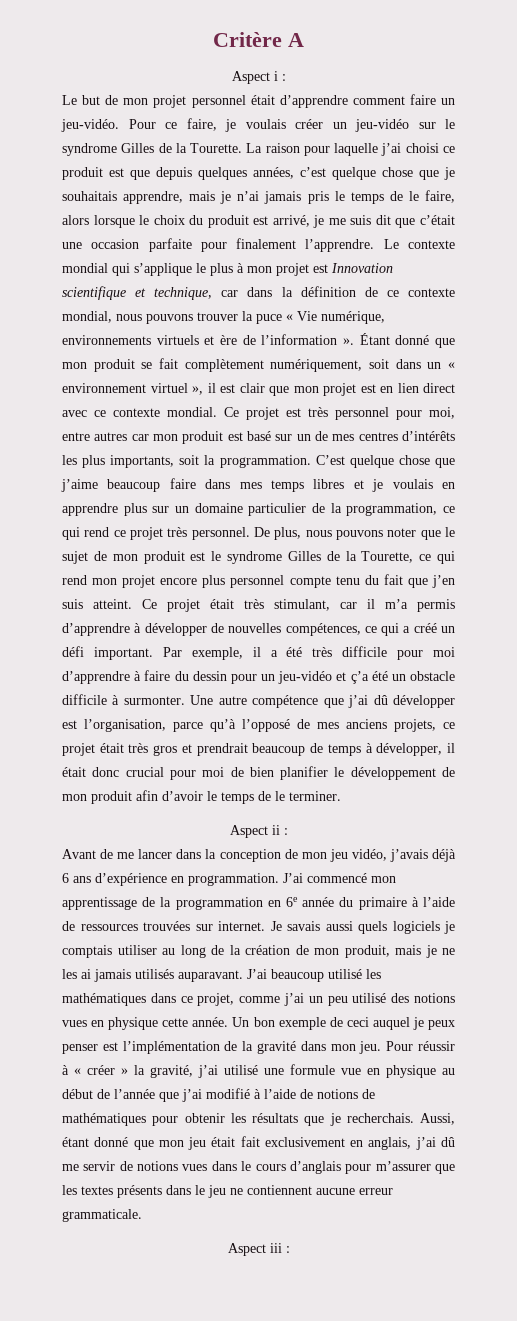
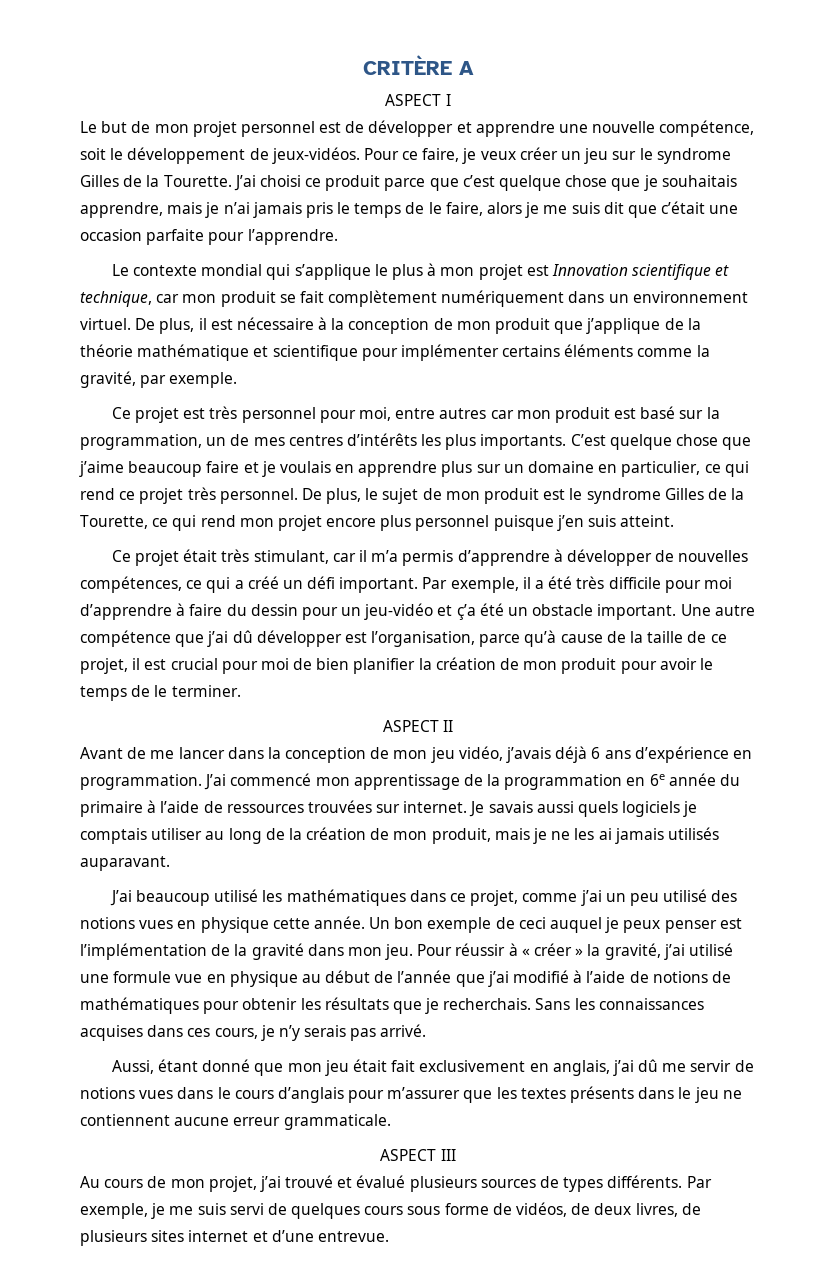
- Critère A
+ CRITÈRE A
- Aspect i :
+ ASPECT I
- Le but de mon projet personnel était d’apprendre comment faire un jeu-vidéo.
+ Le but de mon projet personnel est de développer et apprendre une nouvelle compétence, soit le développement de jeux-vidéos.
- Pour ce faire, je voulais créer un jeu-vidéo sur le syndrome Gilles de la Tourette.
+ Pour ce faire, je veux créer un jeu sur le syndrome Gilles de la Tourette.
- La raison pour laquelle j’ai choisi ce produit est que depuis quelques années, c’est quelque chose que je souhaitais apprendre, mais je n’ai jamais pris le temps de le faire, alors lorsque le choix du produit est arrivé, je me suis dit que c’était une occasion parfaite pour finalement l’apprendre. Le contexte mondial qui s’applique le plus à mon projet est Innovation scientifique et technique, car dans la définition de ce contexte mondial, nous pouvons trouver la puce « Vie numérique, environnements virtuels et ère de l’information ». Étant donné que mon produit se fait complètement numériquement, soit dans un « environnement virtuel », il est clair que mon projet est en lien direct avec ce contexte mondial. Ce projet est très personnel pour moi, entre autres car mon produit est basé sur un de mes centres d’intérêts les plus importants, soit la programmation.
+ J’ai choisi ce produit parce que c’est quelque chose que je souhaitais apprendre, mais je n’ai jamais pris le temps de le faire, alors je me suis dit que c’était une occasion parfaite pour l’apprendre.
+ Le contexte mondial qui s’applique le plus à mon projet est Innovation scientifique et technique, car mon produit se fait complètement numériquement dans un environnement virtuel. De plus, il est nécessaire à la conception de mon produit que j’applique de la théorie mathématique et scientifique pour implémenter certains éléments comme la gravité, par exemple.
+ Ce projet est très personnel pour moi, entre autres car mon produit est basé sur la programmation, un de mes centres d’intérêts les plus importants.
- C’est quelque chose que j’aime beaucoup faire dans mes temps libres et je voulais en apprendre plus sur un domaine particulier de la programmation, ce qui rend ce projet très personnel.
+ C’est quelque chose que j’aime beaucoup faire et je voulais en apprendre plus sur un domaine en particulier, ce qui rend ce projet très personnel.
- De plus, nous pouvons noter que le sujet de mon produit est le syndrome Gilles de la Tourette, ce qui rend mon projet encore plus personnel compte tenu du fait que j’en suis atteint. Ce projet était très stimulant, car il m’a permis d’apprendre à développer de nouvelles compétences, ce qui a créé un défi important.
+ De plus, le sujet de mon produit est le syndrome Gilles de la Tourette, ce qui rend mon projet encore plus personnel puisque j’en suis atteint.
+ Ce projet était très stimulant, car il m’a permis d’apprendre à développer de nouvelles compétences, ce qui a créé un défi important.
- Par exemple, il a été très difficile pour moi d’apprendre à faire du dessin pour un jeu-vidéo et ç’a été un obstacle difficile à surmonter.
+ Par exemple, il a été très difficile pour moi d’apprendre à faire du dessin pour un jeu-vidéo et ç’a été un obstacle important.
- Une autre compétence que j’ai dû développer est l’organisation, parce qu’à l’opposé de mes anciens projets, ce projet était très gros et prendrait beaucoup de temps à développer, il était donc crucial pour moi de bien planifier le développement de mon produit afin d’avoir le temps de le terminer.
+ Une autre compétence que j’ai dû développer est l’organisation, parce qu’à cause de la taille de ce projet, il est crucial pour moi de bien planifier la création de mon produit pour avoir le temps de le terminer.
- Aspect ii :
+ ASPECT II
- Je savais aussi quels logiciels je comptais utiliser au long de la création de mon produit, mais je ne les ai jamais utilisés auparavant. J’ai beaucoup utilisé les mathématiques dans ce projet, comme j’ai un peu utilisé des notions vues en physique cette année.
+ Je savais aussi quels logiciels je comptais utiliser au long de la création de mon produit, mais je ne les ai jamais utilisés auparavant.
+ J’ai beaucoup utilisé les mathématiques dans ce projet, comme j’ai un peu utilisé des notions vues en physique cette année.
- Pour réussir à « créer » la gravité, j’ai utilisé une formule vue en physique au début de l’année que j’ai modifié à l’aide de notions de mathématiques pour obtenir les résultats que je recherchais. Aussi, étant donné que mon jeu était fait exclusivement en anglais, j’ai dû me servir de notions vues dans le cours d’anglais pour m’assurer que les textes présents dans le jeu ne contiennent aucune erreur grammaticale.
+ Pour réussir à « créer » la gravité, j’ai utilisé une formule vue en physique au début de l’année que j’ai modifié à l’aide de notions de mathématiques pour obtenir les résultats que je recherchais. Sans les connaissances acquises dans ces cours, je n’y serais pas arrivé.
+ Aussi, étant donné que mon jeu était fait exclusivement en anglais, j’ai dû me servir de notions vues dans le cours d’anglais pour m’assurer que les textes présents dans le jeu ne contiennent aucune erreur grammaticale.
- Aspect iii :
+ ASPECT III
+ Au cours de mon projet, j’ai trouvé et évalué plusieurs sources de types différents. Par exemple, je me suis servi de quelques cours sous forme de vidéos, de deux livres, de plusieurs sites internet et d’une entrevue.

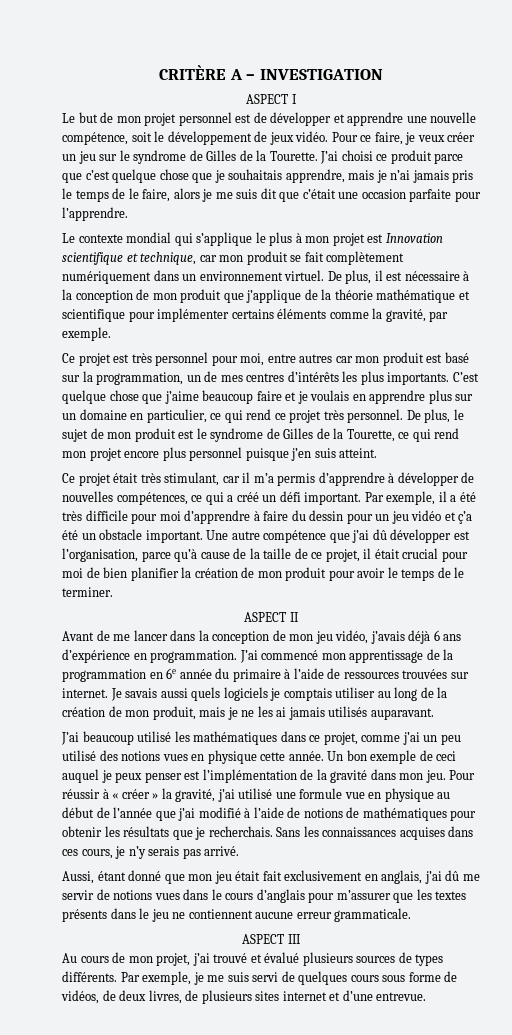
- CRITÈRE A
+ CRITÈRE A – INVESTIGATION
- Le but de mon projet personnel est de développer et apprendre une nouvelle compétence, soit le développement de jeux-vidéos.
+ Le but de mon projet personnel est de développer et apprendre une nouvelle compétence, soit le développement de jeux vidéo.
- Pour ce faire, je veux créer un jeu sur le syndrome Gilles de la Tourette.
+ Pour ce faire, je veux créer un jeu sur le syndrome de Gilles de la Tourette.
- De plus, le sujet de mon produit est le syndrome Gilles de la Tourette, ce qui rend mon projet encore plus personnel puisque j’en suis atteint.
+ De plus, le sujet de mon produit est le syndrome de Gilles de la Tourette, ce qui rend mon projet encore plus personnel puisque j’en suis atteint.
- Par exemple, il a été très difficile pour moi d’apprendre à faire du dessin pour un jeu-vidéo et ç’a été un obstacle important.
+ Par exemple, il a été très difficile pour moi d’apprendre à faire du dessin pour un jeu vidéo et ç’a été un obstacle important.
- Une autre compétence que j’ai dû développer est l’organisation, parce qu’à cause de la taille de ce projet, il est crucial pour moi de bien planifier la création de mon produit pour avoir le temps de le terminer.
+ Une autre compétence que j’ai dû développer est l’organisation, parce qu’à cause de la taille de ce projet, il était crucial pour moi de bien planifier la création de mon produit pour avoir le temps de le terminer.

